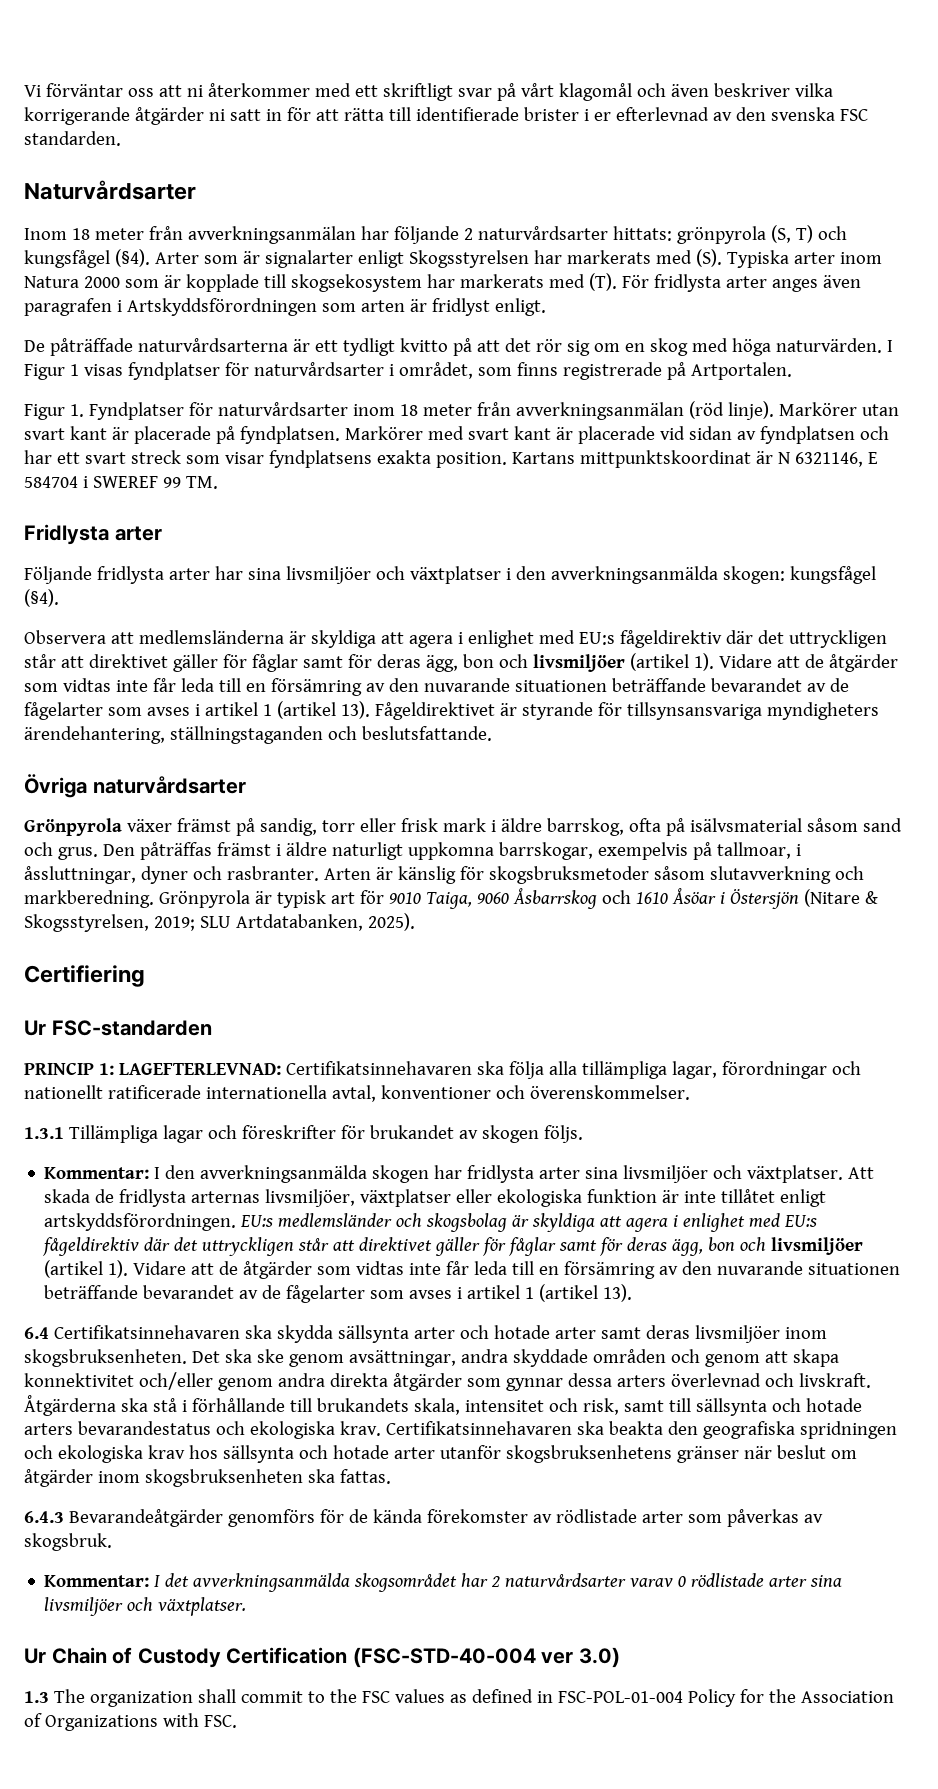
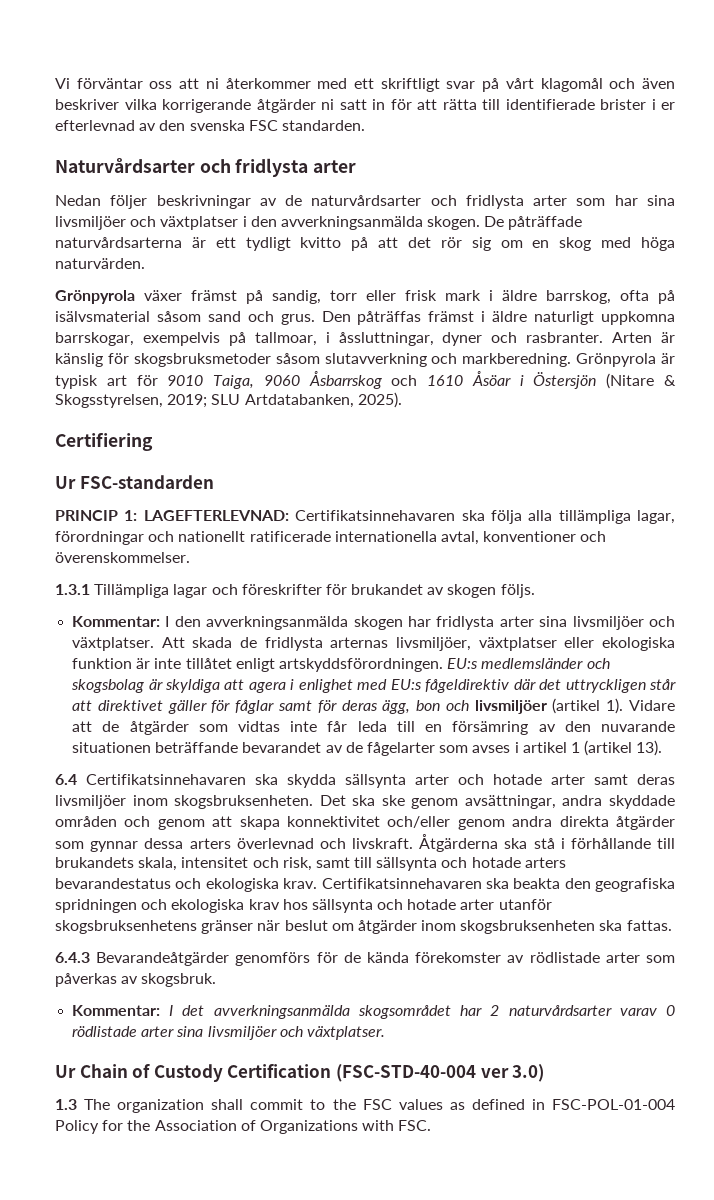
- Naturvårdsarter
- Inom 18 meter från avverkningsanmälan har följande 2 naturvårdsarter hittats: grönpyrola (S, T) och kungsfågel (§4). Arter som är signalarter enligt Skogsstyrelsen har markerats med (S). Typiska arter inom Natura 2000 som är kopplade till skogsekosystem har markerats med (T). För fridlysta arter anges även paragrafen i Artskyddsförordningen som arten är fridlyst enligt.
- De påträffade naturvårdsarterna är ett tydligt kvitto på att det rör sig om en skog med höga naturvärden. I Figur 1 visas fyndplatser för naturvårdsarter i området, som finns registrerade på Artportalen.
- Figur 1. Fyndplatser för naturvårdsarter inom 18 meter från avverkningsanmälan (röd linje). Markörer utan svart kant är placerade på fyndplatsen. Markörer med svart kant är placerade vid sidan av fyndplatsen och har ett svart streck som visar fyndplatsens exakta position. Kartans mittpunktskoordinat är N 6321146, E 584704 i SWEREF 99 TM.
- Fridlysta arter
- Följande fridlysta arter har sina livsmiljöer och växtplatser i den avverkningsanmälda skogen: kungsfågel (§4).
- Observera att medlemsländerna är skyldiga att agera i enlighet med EU:s fågeldirektiv där det uttryckligen står att direktivet gäller för fåglar samt för deras ägg, bon och livsmiljöer (artikel 1). Vidare att de åtgärder som vidtas inte får leda till en försämring av den nuvarande situationen beträffande bevarandet av de fågelarter som avses i artikel 1 (artikel 13). Fågeldirektivet är styrande för tillsynsansvariga myndigheters ärendehantering, ställningstaganden och beslutsfattande.
- Övriga naturvårdsarter
+ Naturvårdsarter och fridlysta arter
+ Nedan följer beskrivningar av de naturvårdsarter och fridlysta arter som har sina livsmiljöer och växtplatser i den avverkningsanmälda skogen. De påträffade naturvårdsarterna är ett tydligt kvitto på att det rör sig om en skog med höga naturvärden.

